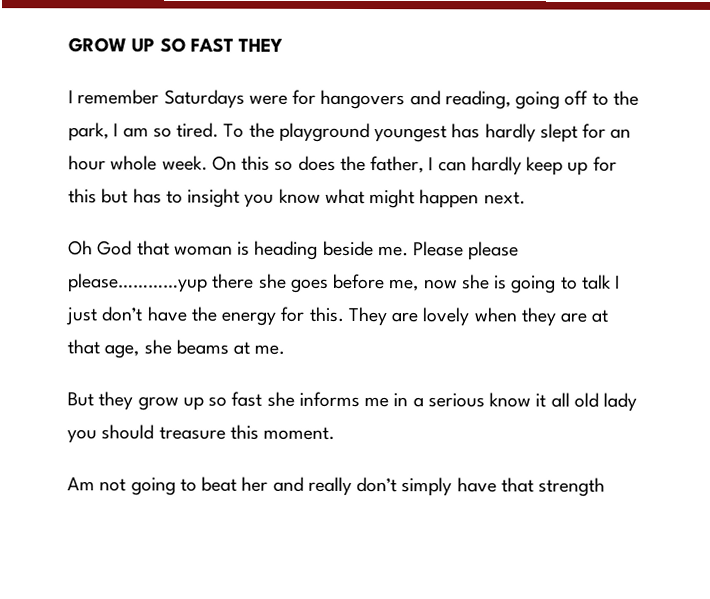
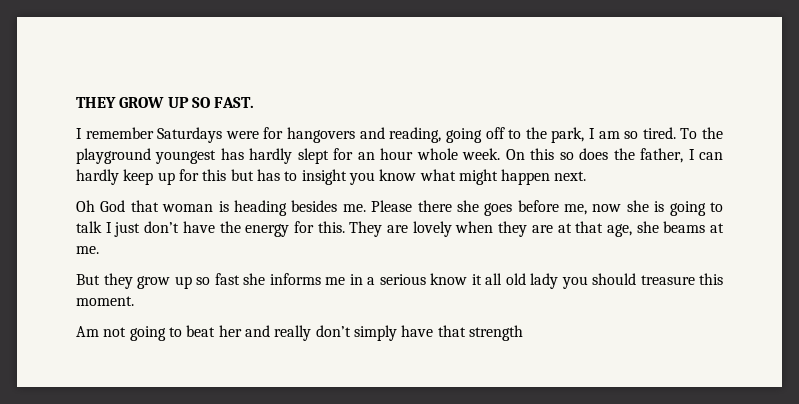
- GROW UP SO FAST THEY
+ THEY GROW UP SO FAST.
- Oh God that woman is heading beside me.
+ Oh God that woman is heading besides me.
- Please please please…………yup there she goes before me, now she is going to talk I just don’t have the energy for this.
+ Please there she goes before me, now she is going to talk I just don’t have the energy for this.

